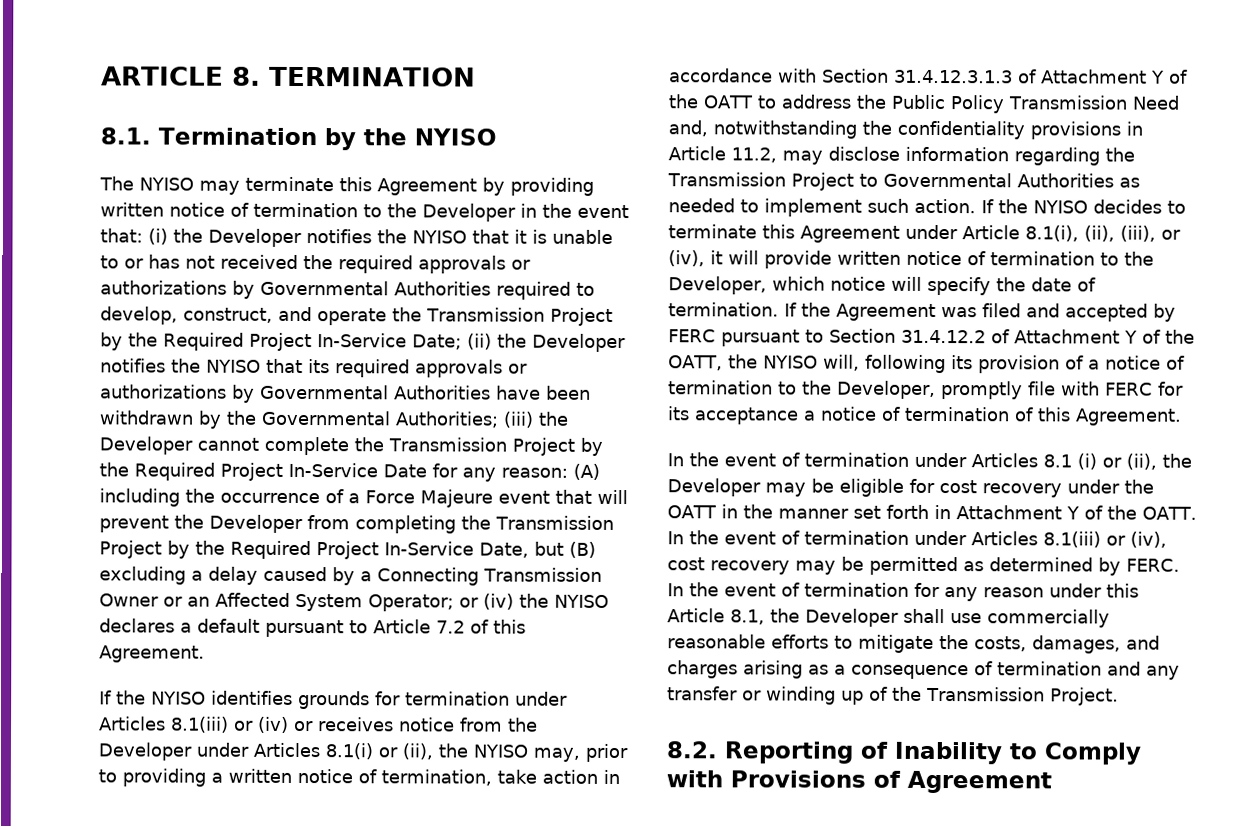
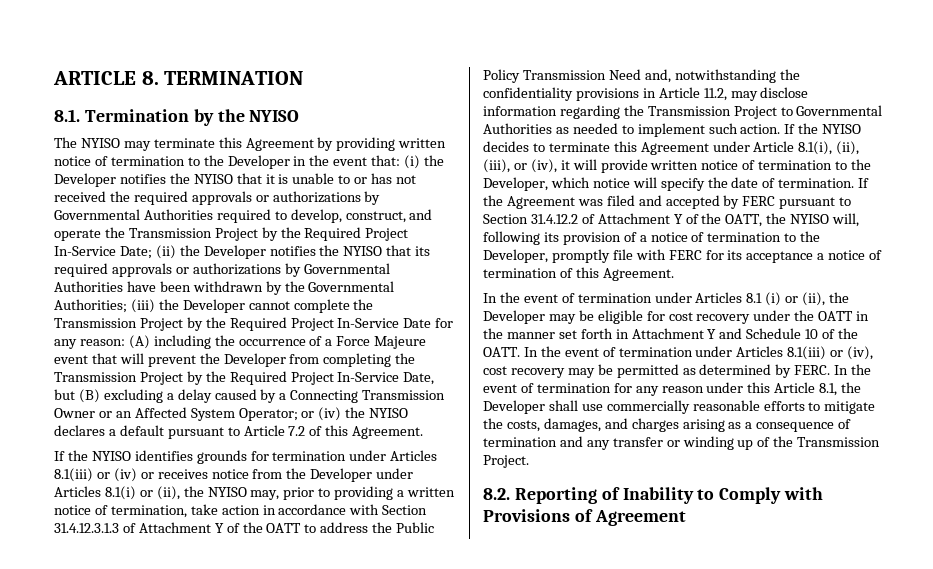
- In the event of termination under Articles 8.1 (i) or (ii), the Developer may be eligible for cost recovery under the OATT in the manner set forth in Attachment Y of the OATT.
+ In the event of termination under Articles 8.1 (i) or (ii), the Developer may be eligible for cost recovery under the OATT in the manner set forth in Attachment Y and Schedule 10 of the OATT.

